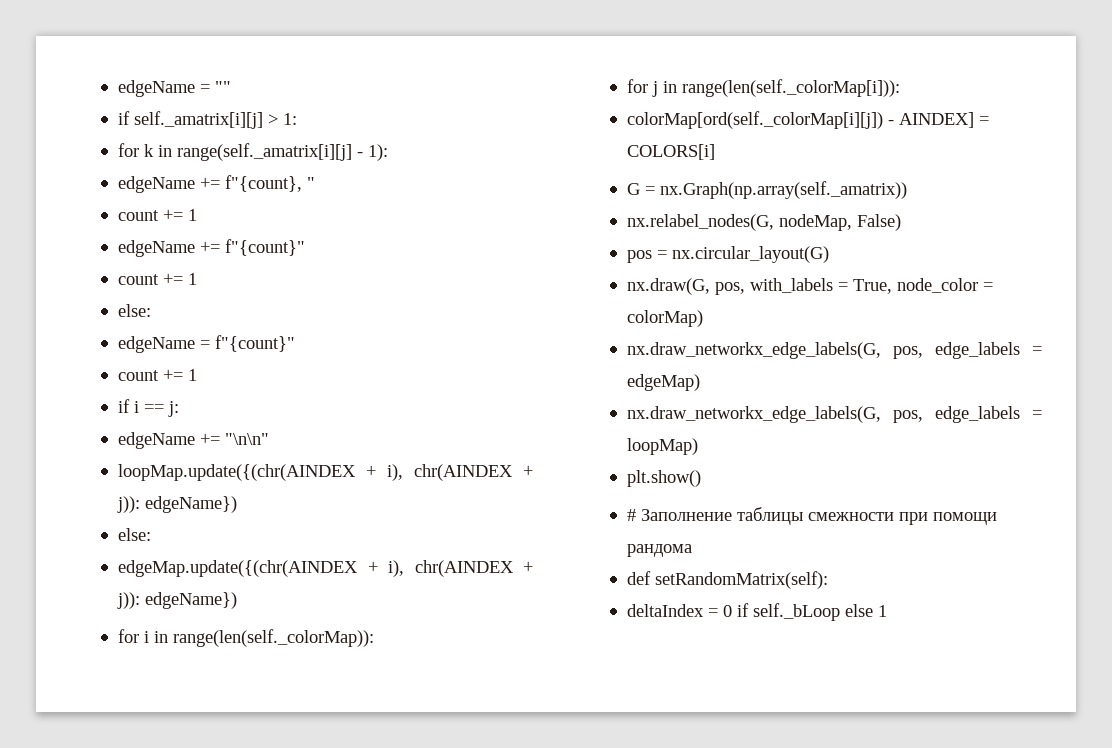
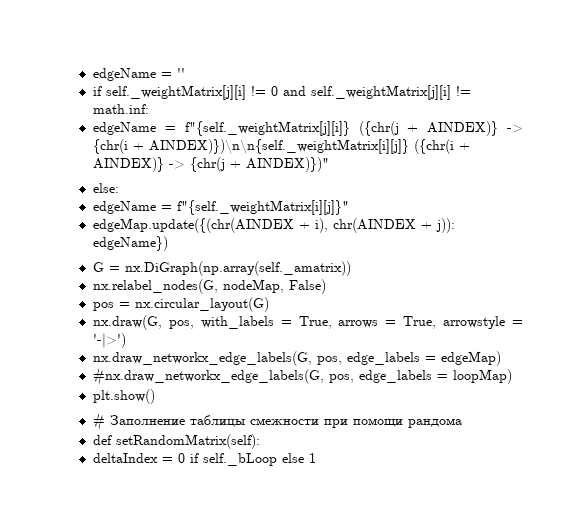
- edgeName = ""
- if self._amatrix[i][j] > 1:
- for k in range(self._amatrix[i][j] - 1):
- edgeName += f"{count}, "
- count += 1
- edgeName += f"{count}"
- count += 1
+ edgeName = ''
+ if self._weightMatrix[j][i] != 0 and self._weightMatrix[j][i] != math.inf:
+ edgeName = f"{self._weightMatrix[j][i]} ({chr(j + AINDEX)} -> {chr(i + AINDEX)})\n\n{self._weightMatrix[i][j]} ({chr(i + AINDEX)} -> {chr(j + AINDEX)})"
  else:
- edgeName = f"{count}"
- count += 1
- if i == j:
- edgeName += "\n\n"
- loopMap.update({(chr(AINDEX + i), chr(AINDEX + j)): edgeName})
- else:
+ edgeName = f"{self._weightMatrix[i][j]}"
- for i in range(len(self._colorMap)):
- for j in range(len(self._colorMap[i])):
- colorMap[ord(self._colorMap[i][j]) - AINDEX] = COLORS[i]
- G = nx.Graph(np.array(self._amatrix))
+ G = nx.DiGraph(np.array(self._amatrix))
- nx.draw(G, pos, with_labels = True, node_color = colorMap)
+ nx.draw(G, pos, with_labels = True, arrows = True, arrowstyle = '-|>')
- nx.draw_networkx_edge_labels(G, pos, edge_labels = loopMap)
+ #nx.draw_networkx_edge_labels(G, pos, edge_labels = loopMap)

